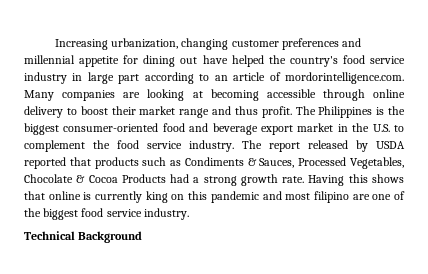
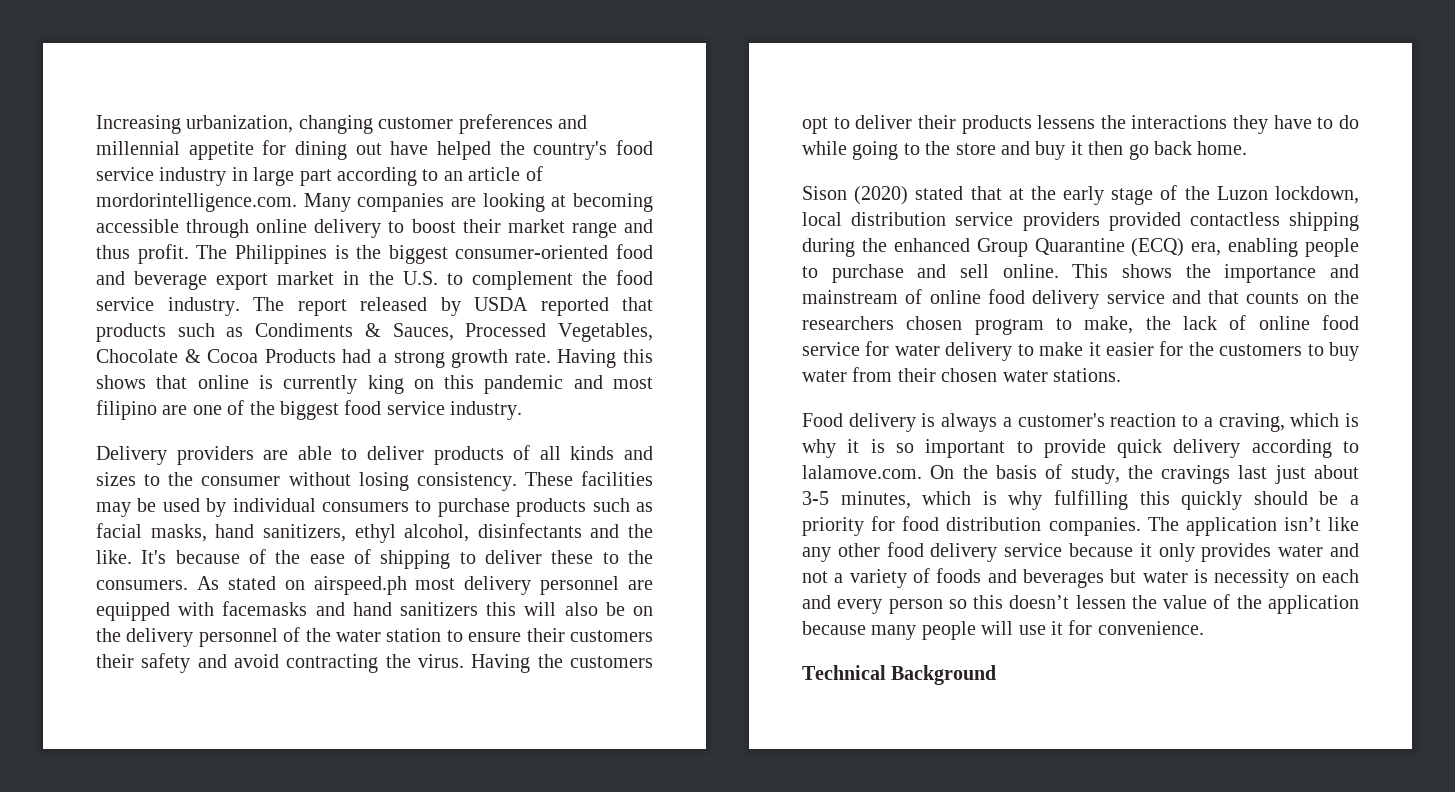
+ Delivery providers are able to deliver products of all kinds and sizes to the consumer without losing consistency. These facilities may be used by individual consumers to purchase products such as facial masks, hand sanitizers, ethyl alcohol, disinfectants and the like. It's because of the ease of shipping to deliver these to the consumers. As stated on airspeed.ph most delivery personnel are equipped with facemasks and hand sanitizers this will also be on the delivery personnel of the water station to ensure their customers their safety and avoid contracting the virus. Having the customers opt to deliver their products lessens the interactions they have to do while going to the store and buy it then go back home.
+ Sison (2020) stated that at the early stage of the Luzon lockdown, local distribution service providers provided contactless shipping during the enhanced Group Quarantine (ECQ) era, enabling people to purchase and sell online. This shows the importance and mainstream of online food delivery service and that counts on the researchers chosen program to make, the lack of online food service for water delivery to make it easier for the customers to buy water from their chosen water stations.
+ Food delivery is always a customer's reaction to a craving, which is why it is so important to provide quick delivery according to lalamove.com. On the basis of study, the cravings last just about 3-5 minutes, which is why fulfilling this quickly should be a priority for food distribution companies. The application isn’t like any other food delivery service because it only provides water and not a variety of foods and beverages but water is necessity on each and every person so this doesn’t lessen the value of the application because many people will use it for convenience.

